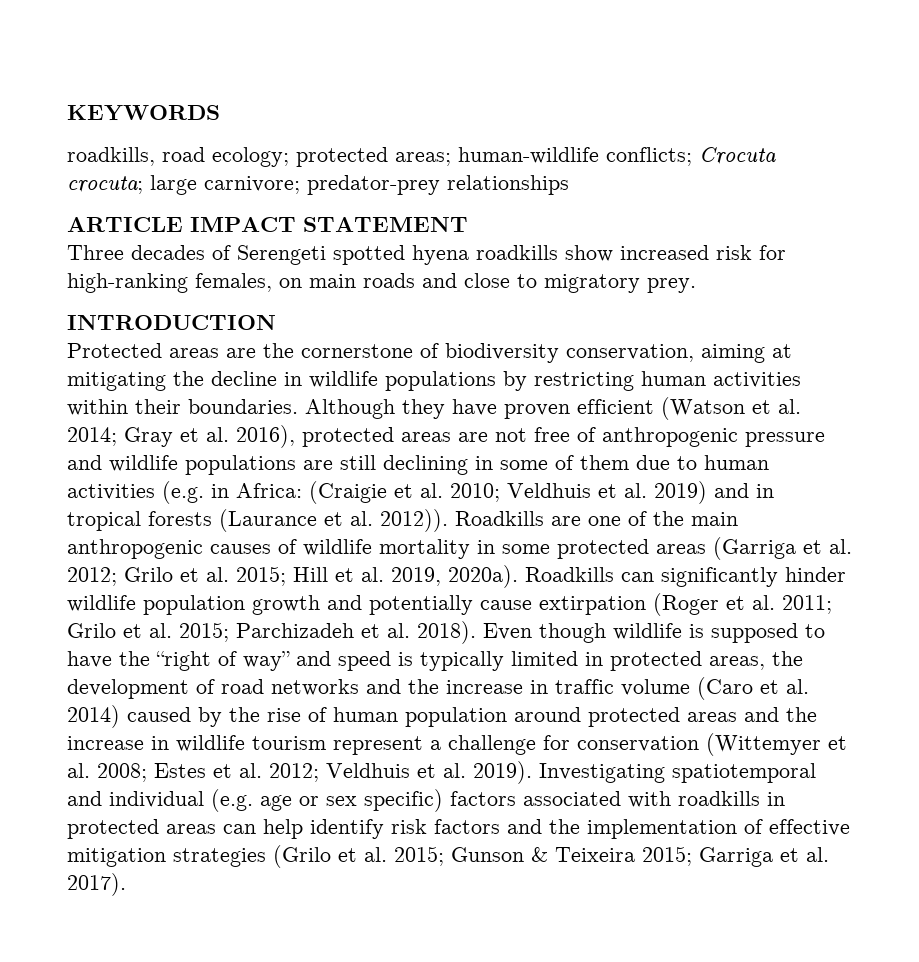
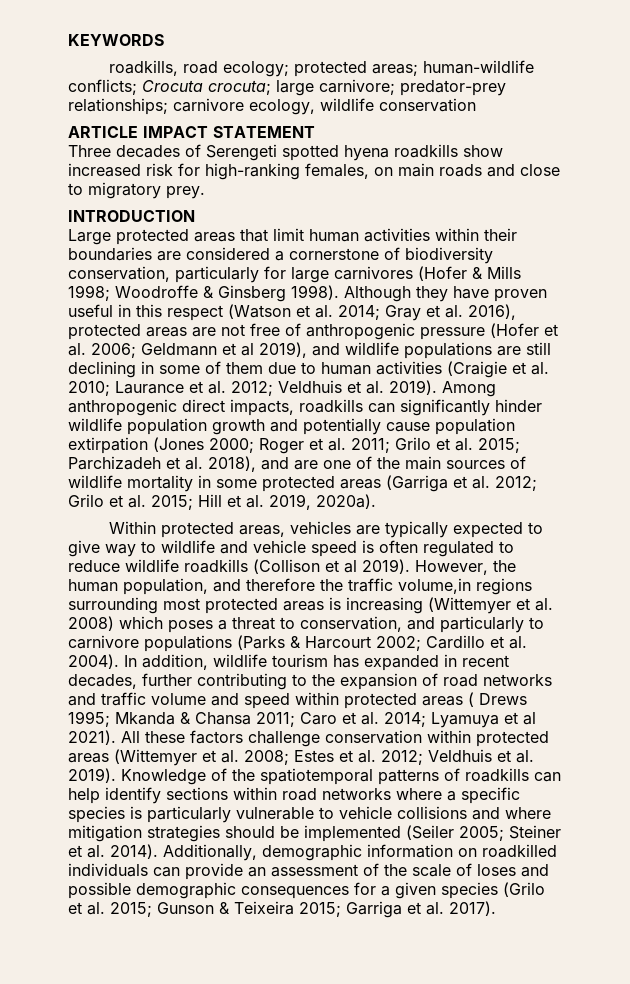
- roadkills, road ecology; protected areas; human-wildlife conflicts; Crocuta crocuta; large carnivore; predator-prey relationships
+ roadkills, road ecology; protected areas; human-wildlife conflicts; Crocuta crocuta; large carnivore; predator-prey relationships; carnivore ecology, wildlife conservation
- Protected areas are the cornerstone of biodiversity conservation, aiming at mitigating the decline in wildlife populations by restricting human activities within their boundaries. Although they have proven efficient (Watson et al. 2014;
+ Large protected areas that limit human activities within their boundaries are considered a cornerstone of biodiversity conservation, particularly for large carnivores (Hofer & Mills 1998; Woodroffe & Ginsberg 1998). Although they have proven useful in this respect (Watson et al. 2014;
- Gray et al. 2016), protected areas are not free of anthropogenic pressure and wildlife populations are still declining in some of them due to human activities (e.g. in Africa: (Craigie et al. 2010;
+ Gray et al. 2016), protected areas are not free of anthropogenic pressure (Hofer et al. 2006; Geldmann et al 2019), and wildlife populations are still declining in some of them due to human activities (Craigie et al. 2010;
- Veldhuis et al. 2019) and in tropical forests (Laurance et al. 2012)). Roadkills are one of the main anthropogenic causes of wildlife mortality in some protected areas (Garriga et al. 2012;
+ Laurance et al. 2012; Veldhuis et al. 2019). Among anthropogenic direct impacts, roadkills can significantly hinder wildlife population growth and potentially cause population extirpation (Jones 2000; Roger et al. 2011; Grilo et al. 2015; Parchizadeh et al. 2018), and are one of the main sources of wildlife mortality in some protected areas (Garriga et al. 2012;
- Hill et al. 2019, 2020a). Roadkills can significantly hinder wildlife population growth and potentially cause extirpation (Roger et al. 2011; Grilo et al. 2015; Parchizadeh et al. 2018). Even though wildlife is supposed to have the “right of way” and speed is typically limited in protected areas, the development of road networks and the increase in traffic volume (Caro et al. 2014) caused by the rise of human population around protected areas and the increase in wildlife tourism represent a challenge for conservation (Wittemyer et al. 2008;
+ Hill et al. 2019, 2020a).
+ Within protected areas, vehicles are typically expected to give way to wildlife and vehicle speed is often regulated to reduce wildlife roadkills (Collison et al 2019). However, the human population, and therefore the traffic volume,in regions surrounding most protected areas is increasing (Wittemyer et al. 2008) which poses a threat to conservation, and particularly to carnivore populations (Parks & Harcourt 2002; Cardillo et al. 2004). In addition, wildlife tourism has expanded in recent decades, further contributing to the expansion of road networks and traffic volume and speed within protected areas ( Drews 1995; Mkanda & Chansa 2011; Caro et al. 2014; Lyamuya et al 2021). All these factors challenge conservation within protected areas (Wittemyer et al. 2008;
- Investigating spatiotemporal and individual (e.g. age or sex specific) factors associated with roadkills in protected areas can help identify risk factors and the implementation of effective mitigation strategies (Grilo et al. 2015; Gunson & Teixeira 2015; Garriga et al. 2017).
+ Knowledge of the spatiotemporal patterns of roadkills can help identify sections within road networks where a specific species is particularly vulnerable to vehicle collisions and where mitigation strategies should be implemented (Seiler 2005; Steiner et al. 2014). Additionally, demographic information on roadkilled individuals can provide an assessment of the scale of loses and possible demographic consequences for a given species (Grilo et al. 2015; Gunson & Teixeira 2015; Garriga et al. 2017).

